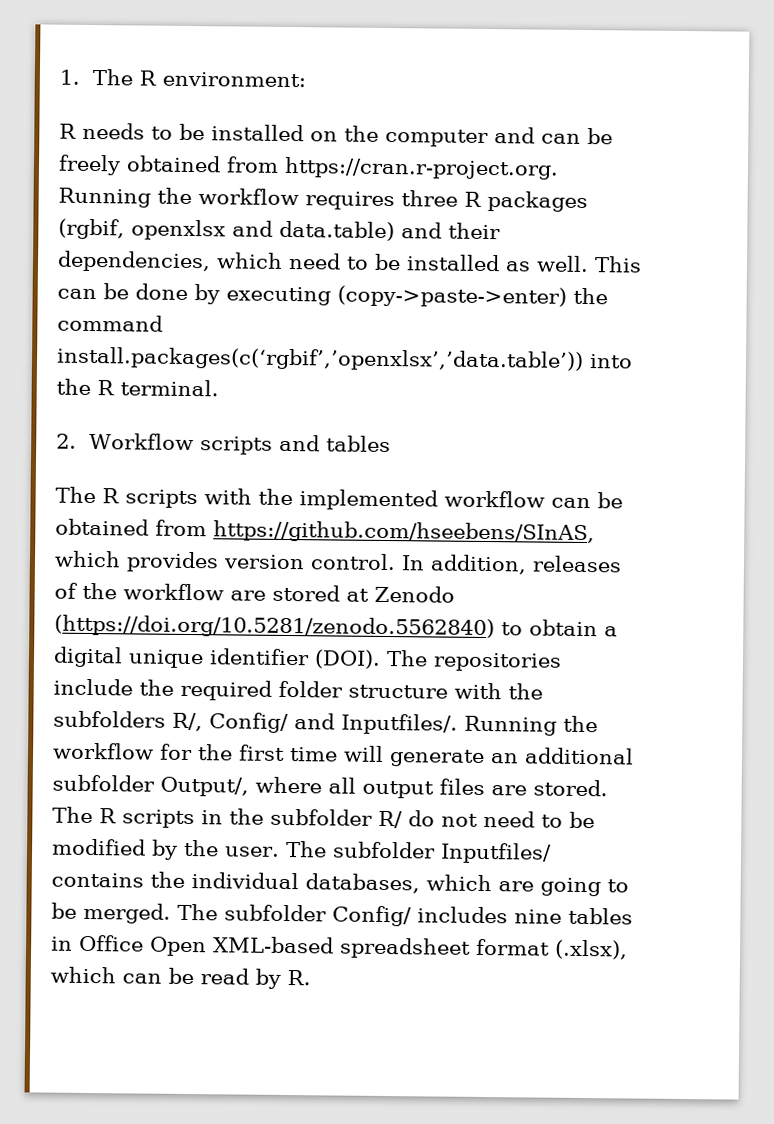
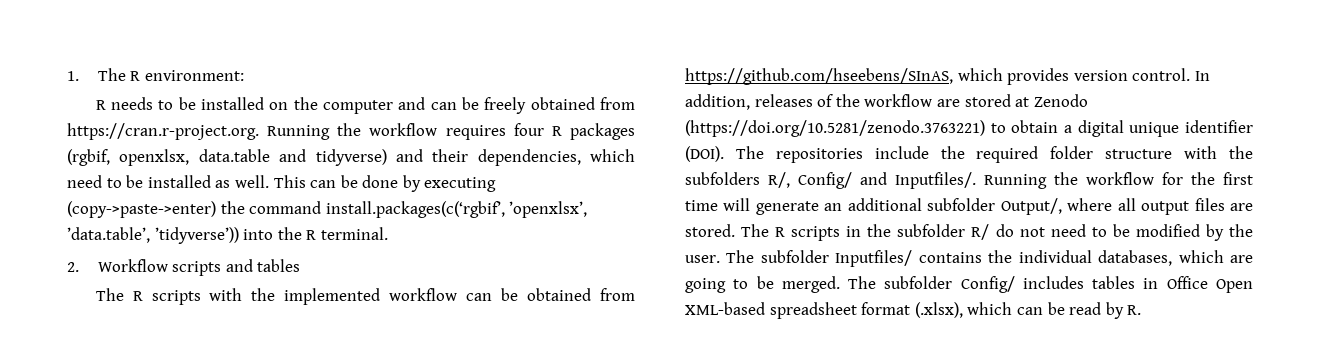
- R needs to be installed on the computer and can be freely obtained from https://cran.r-project.org. Running the workflow requires three R packages (rgbif, openxlsx and data.table) and their dependencies, which need to be installed as well.
+ R needs to be installed on the computer and can be freely obtained from https://cran.r-project.org. Running the workflow requires four R packages (rgbif, openxlsx, data.table and tidyverse) and their dependencies, which need to be installed as well.
- This can be done by executing (copy->paste->enter) the command install.packages(c(‘rgbif’,’openxlsx’,’data.table’)) into the R terminal.
+ This can be done by executing (copy->paste->enter) the command install.packages(c(‘rgbif’, ’openxlsx’, ’data.table’, ’tidyverse’)) into the R terminal.
- In addition, releases of the workflow are stored at Zenodo (https://doi.org/10.5281/zenodo.5562840) to obtain a digital unique identifier (DOI).
+ In addition, releases of the workflow are stored at Zenodo (https://doi.org/10.5281/zenodo.3763221) to obtain a digital unique identifier (DOI).
- The subfolder Config/ includes nine tables in Office Open XML-based spreadsheet format (.xlsx), which can be read by R.
+ The subfolder Config/ includes tables in Office Open XML-based spreadsheet format (.xlsx), which can be read by R.

